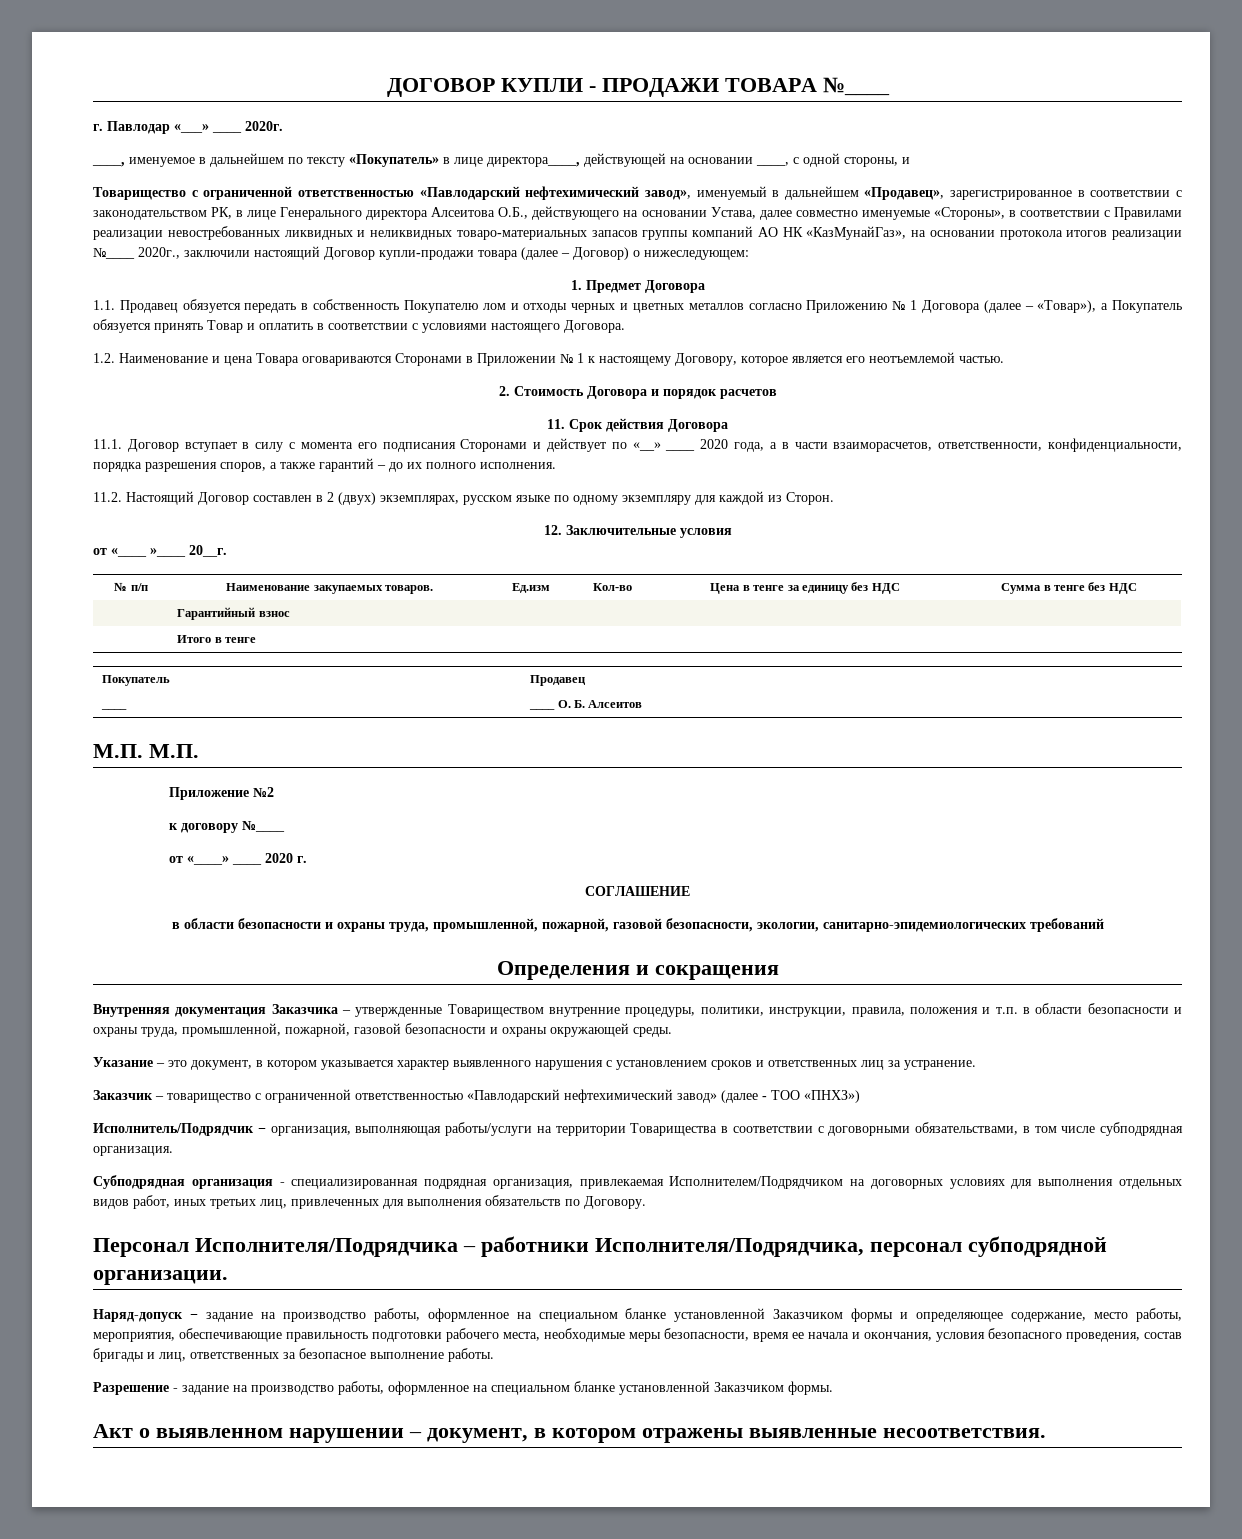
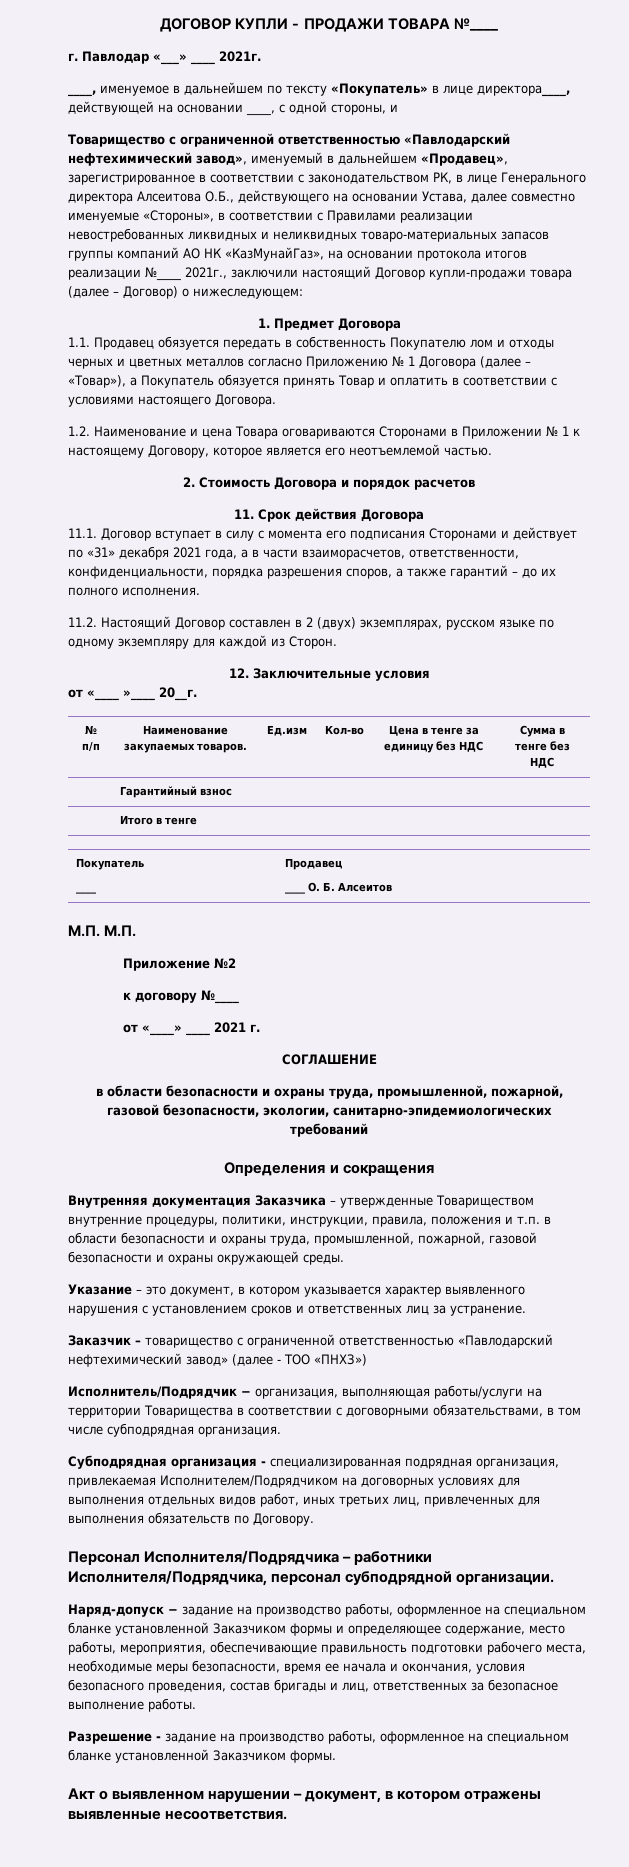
- г. Павлодар «___» ____ 2020г.
+ г. Павлодар «___» ____ 2021г.
- Товарищество с ограниченной ответственностью «Павлодарский нефтехимический завод», именуемый в дальнейшем «Продавец», зарегистрированное в соответствии с законодательством РК, в лице Генерального директора Алсеитова О.Б., действующего на основании Устава, далее совместно именуемые «Стороны», в соответствии с Правилами реализации невостребованных ликвидных и неликвидных товаро-материальных запасов группы компаний АО НК «КазМунайГаз», на основании протокола итогов реализации №____ 2020г., заключили настоящий Договор купли-продажи товара (далее – Договор) о нижеследующем:
+ Товарищество с ограниченной ответственностью «Павлодарский нефтехимический завод», именуемый в дальнейшем «Продавец», зарегистрированное в соответствии с законодательством РК, в лице Генерального директора Алсеитова О.Б., действующего на основании Устава, далее совместно именуемые «Стороны», в соответствии с Правилами реализации невостребованных ликвидных и неликвидных товаро-материальных запасов группы компаний АО НК «КазМунайГаз», на основании протокола итогов реализации №____ 2021г., заключили настоящий Договор купли-продажи товара (далее – Договор) о нижеследующем:
- 11.1. Договор вступает в силу с момента его подписания Сторонами и действует по «__» ____ 2020 года, а в части взаиморасчетов, ответственности, конфиденциальности, порядка разрешения споров, а также гарантий – до их полного исполнения.
+ 11.1. Договор вступает в силу с момента его подписания Сторонами и действует по «31» декабря 2021 года, а в части взаиморасчетов, ответственности, конфиденциальности, порядка разрешения споров, а также гарантий – до их полного исполнения.
- от «____» ____ 2020 г.
+ от «____» ____ 2021 г.

